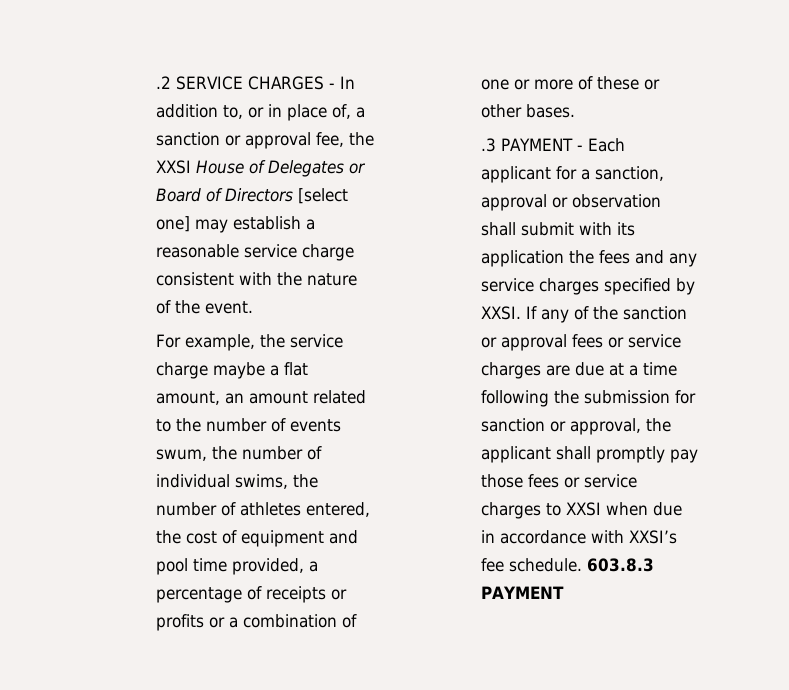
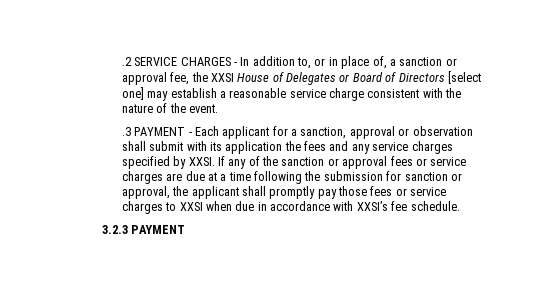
- For example, the service charge maybe a flat amount, an amount related to the number of events swum, the number of individual swims, the number of athletes entered, the cost of equipment and pool time provided, a percentage of receipts or profits or a combination of one or more of these or other bases.
- If any of the sanction or approval fees or service charges are due at a time following the submission for sanction or approval, the applicant shall promptly pay those fees or service charges to XXSI when due in accordance with XXSI’s fee schedule. 603.8.3 PAYMENT
+ If any of the sanction or approval fees or service charges are due at a time following the submission for sanction or approval, the applicant shall promptly pay those fees or service charges to XXSI when due in accordance with XXSI’s fee schedule.
+ 3.2.3 PAYMENT

